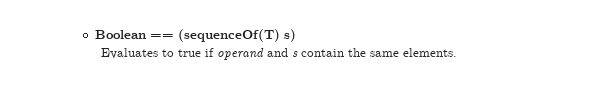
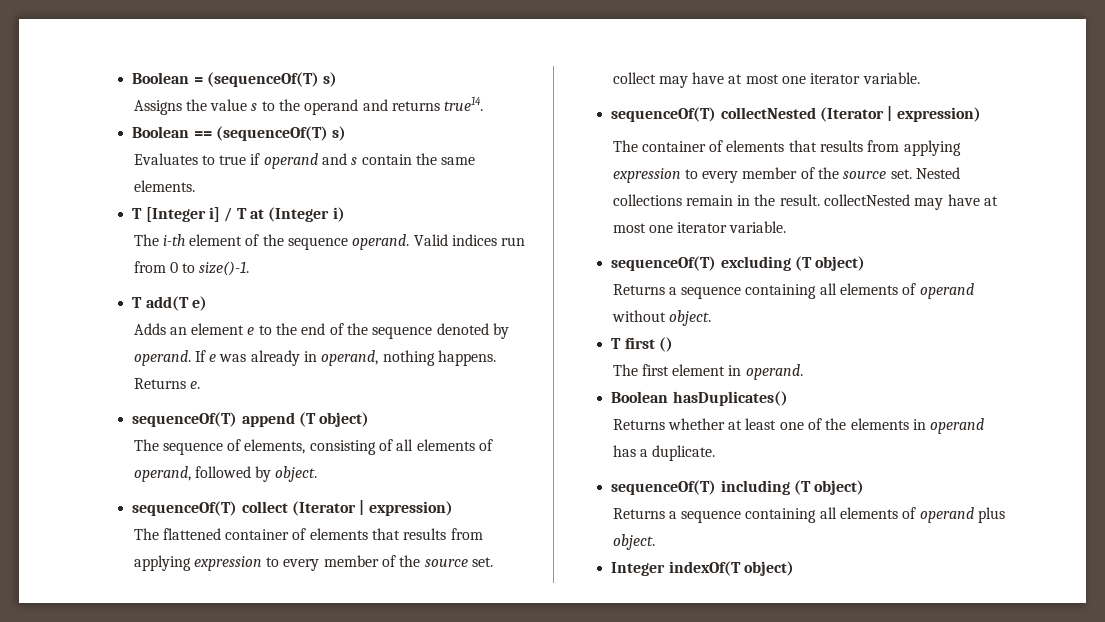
+ Boolean = (sequenceOf(T) s)
+ Assigns the value s to the operand and returns true14.
+ T [Integer i] / T at (Integer i)
+ The i-th element of the sequence operand. Valid indices run from 0 to size()-1.
+ T add(T e)
+ Adds an element e to the end of the sequence denoted by operand. If e was already in operand, nothing happens. Returns e.
+ sequenceOf(T) append (T object)
+ The sequence of elements, consisting of all elements of operand, followed by object.
+ sequenceOf(T) collect (Iterator | expression)
+ The flattened container of elements that results from applying expression to every member of the source set. collect may have at most one iterator variable.
+ sequenceOf(T) collectNested (Iterator | expression)
+ The container of elements that results from applying expression to every member of the source set. Nested collections remain in the result. collectNested may have at most one iterator variable.
+ sequenceOf(T) excluding (T object)
+ Returns a sequence containing all elements of operand without object.
+ T first ()
+ The first element in operand.
+ Boolean hasDuplicates()
+ Returns whether at least one of the elements in operand has a duplicate.
+ sequenceOf(T) including (T object)
+ Returns a sequence containing all elements of operand plus object.
+ Integer indexOf(T object)

